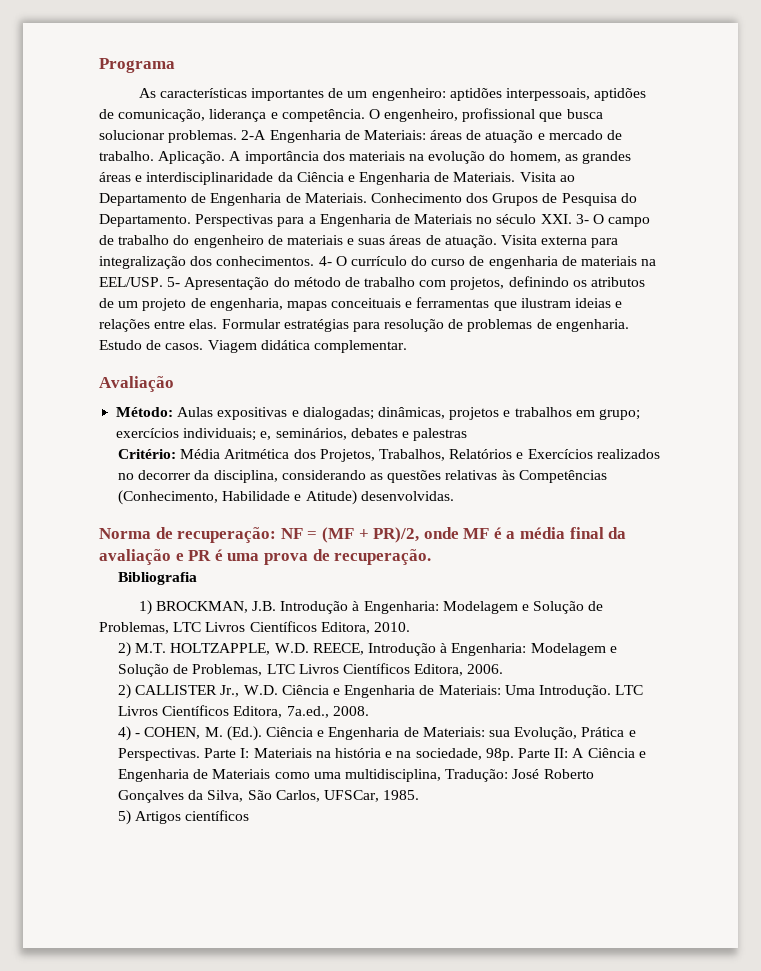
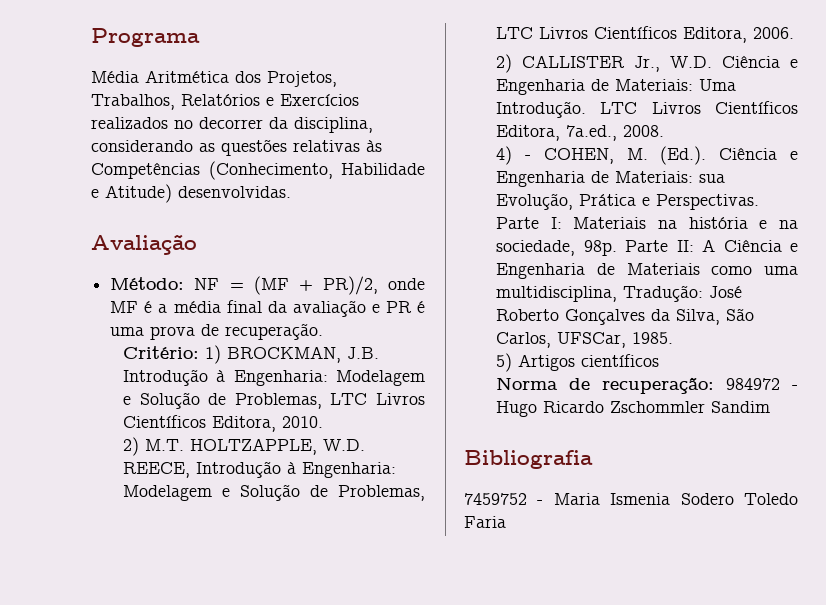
- As características importantes de um engenheiro: aptidões interpessoais, aptidões de comunicação, liderança e competência. O engenheiro, profissional que busca solucionar problemas. 2-A Engenharia de Materiais: áreas de atuação e mercado de trabalho. Aplicação. A importância dos materiais na evolução do homem, as grandes áreas e interdisciplinaridade da Ciência e Engenharia de Materiais. Visita ao Departamento de Engenharia de Materiais. Conhecimento dos Grupos de Pesquisa do Departamento. Perspectivas para a Engenharia de Materiais no século XXI. 3- O campo de trabalho do engenheiro de materiais e suas áreas de atuação. Visita externa para integralização dos conhecimentos. 4- O currículo do curso de engenharia de materiais na EEL/USP. 5- Apresentação do método de trabalho com projetos, definindo os atributos de um projeto de engenharia, mapas conceituais e ferramentas que ilustram ideias e relações entre elas. Formular estratégias para resolução de problemas de engenharia. Estudo de casos. Viagem didática complementar.
- Avaliação
- Método: Aulas expositivas e dialogadas; dinâmicas, projetos e trabalhos em grupo; exercícios individuais; e, seminários, debates e palestras
- Critério: Média Aritmética dos Projetos, Trabalhos, Relatórios e Exercícios realizados no decorrer da disciplina, considerando as questões relativas às Competências (Conhecimento, Habilidade e Atitude) desenvolvidas.
+ Média Aritmética dos Projetos, Trabalhos, Relatórios e Exercícios realizados no decorrer da disciplina, considerando as questões relativas às Competências (Conhecimento, Habilidade e Atitude) desenvolvidas.
- Norma de recuperação: NF = (MF + PR)/2, onde MF é a média final da avaliação e PR é uma prova de recuperação.
+ Avaliação
+ Método: NF = (MF + PR)/2, onde MF é a média final da avaliação e PR é uma prova de recuperação.
- Bibliografia
- 1) BROCKMAN, J.B. Introdução à Engenharia: Modelagem e Solução de Problemas, LTC Livros Científicos Editora, 2010.
+ Critério: 1) BROCKMAN, J.B. Introdução à Engenharia: Modelagem e Solução de Problemas, LTC Livros Científicos Editora, 2010.
+ Norma de recuperação: 984972 - Hugo Ricardo Zschommler Sandim
+ Bibliografia
+ 7459752 - Maria Ismenia Sodero Toledo Faria

